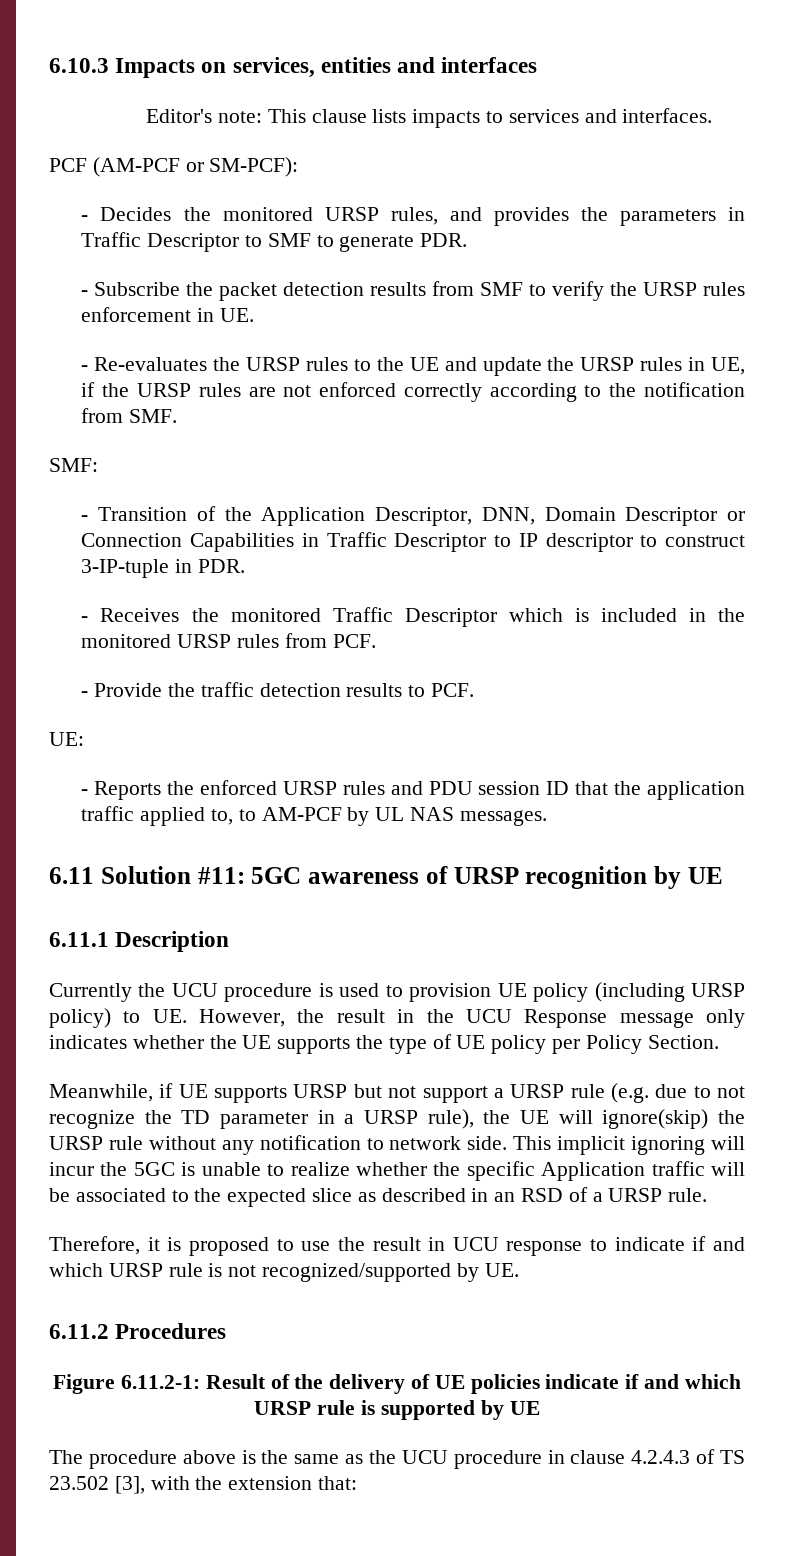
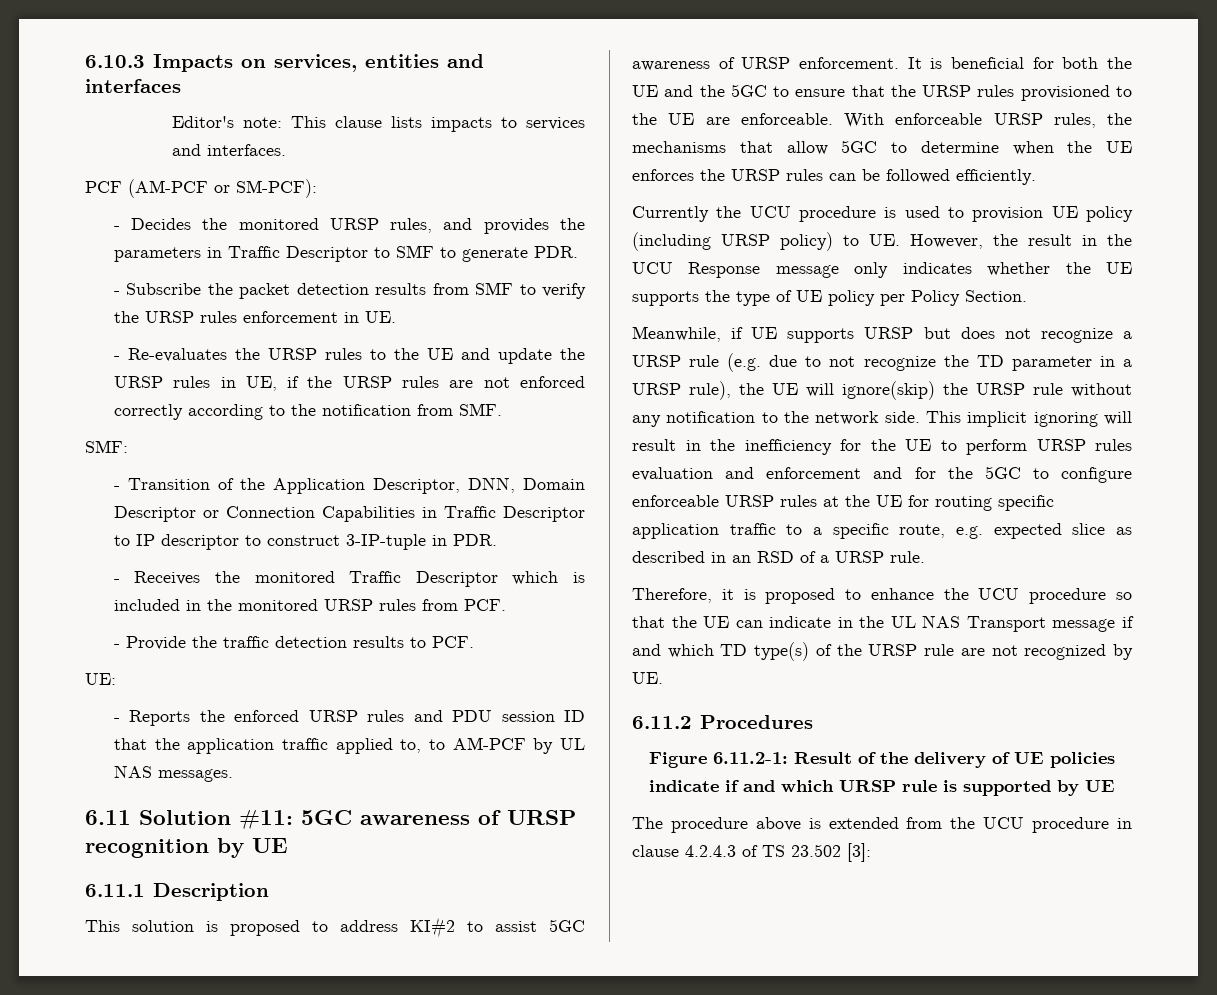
+ This solution is proposed to address KI#2 to assist 5GC awareness of URSP enforcement. It is beneficial for both the UE and the 5GC to ensure that the URSP rules provisioned to the UE are enforceable. With enforceable URSP rules, the mechanisms that allow 5GC to determine when the UE enforces the URSP rules can be followed efficiently.
- Meanwhile, if UE supports URSP but not support a URSP rule (e.g. due to not recognize the TD parameter in a URSP rule), the UE will ignore(skip) the URSP rule without any notification to network side.
+ Meanwhile, if UE supports URSP but does not recognize a URSP rule (e.g. due to not recognize the TD parameter in a URSP rule), the UE will ignore(skip) the URSP rule without any notification to the network side.
- This implicit ignoring will incur the 5GC is unable to realize whether the specific Application traffic will be associated to the expected slice as described in an RSD of a URSP rule.
+ This implicit ignoring will result in the inefficiency for the UE to perform URSP rules evaluation and enforcement and for the 5GC to configure enforceable URSP rules at the UE for routing specific application traffic to a specific route, e.g. expected slice as described in an RSD of a URSP rule.
- Therefore, it is proposed to use the result in UCU response to indicate if and which URSP rule is not recognized/supported by UE.
+ Therefore, it is proposed to enhance the UCU procedure so that the UE can indicate in the UL NAS Transport message if and which TD type(s) of the URSP rule are not recognized by UE.
- The procedure above is the same as the UCU procedure in clause 4.2.4.3 of TS 23.502 [3], with the extension that:
+ The procedure above is extended from the UCU procedure in clause 4.2.4.3 of TS 23.502 [3]:

